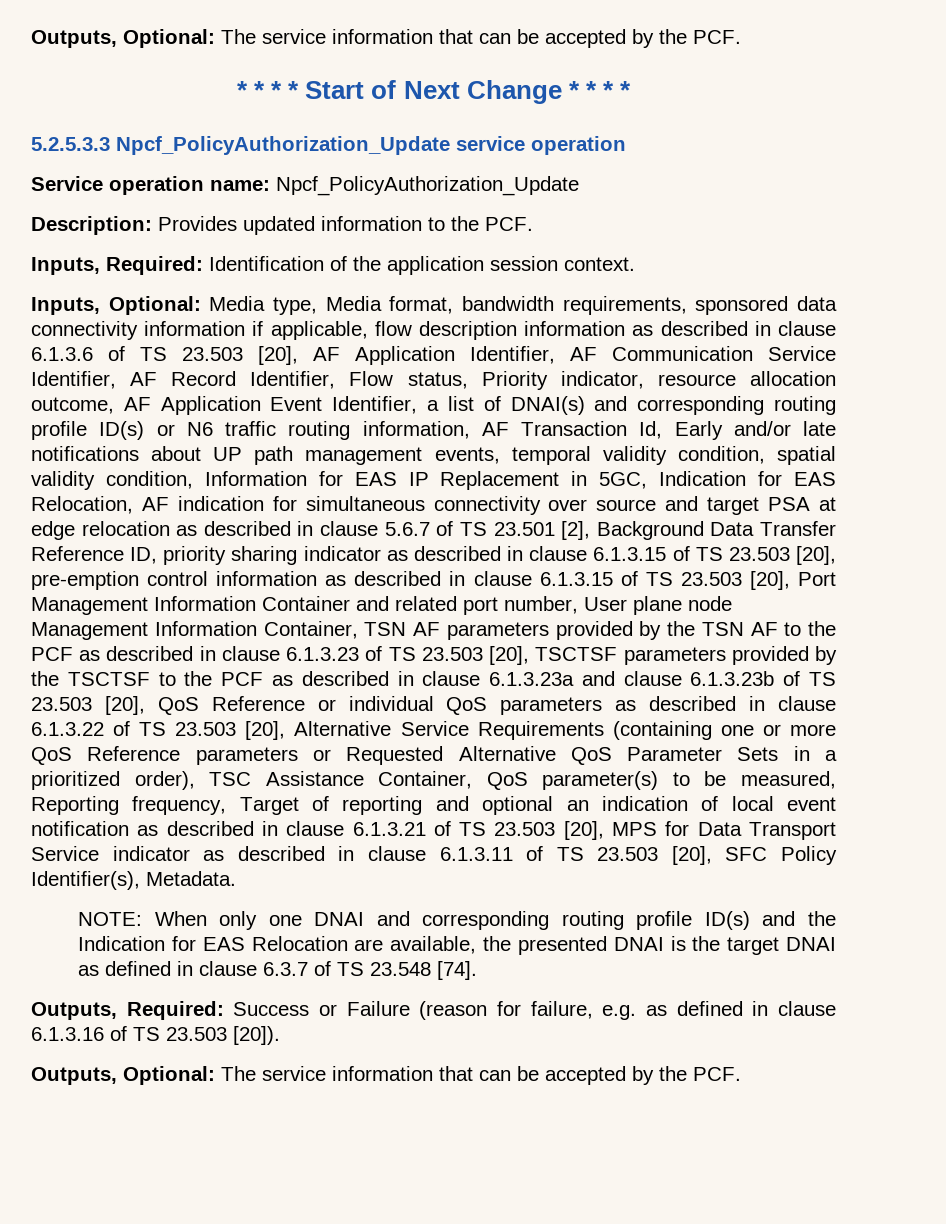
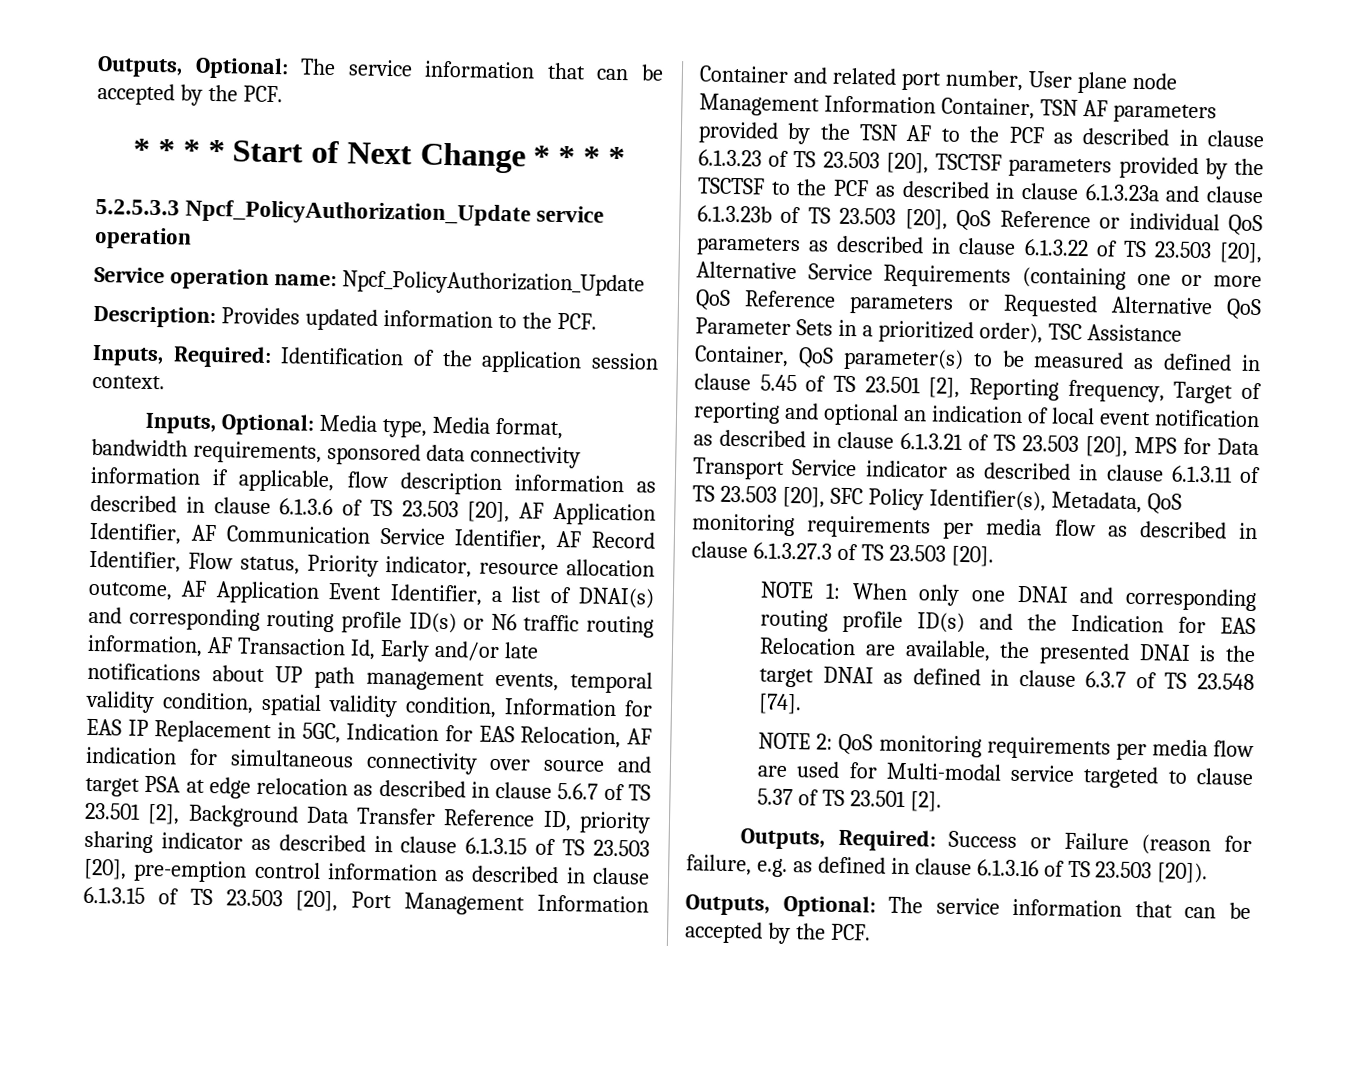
- Media type, Media format, bandwidth requirements, sponsored data connectivity information if applicable, flow description information as described in clause 6.1.3.6 of TS 23.503 [20], AF Application Identifier, AF Communication Service Identifier, AF Record Identifier, Flow status, Priority indicator, resource allocation outcome, AF Application Event Identifier, a list of DNAI(s) and corresponding routing profile ID(s) or N6 traffic routing information, AF Transaction Id, Early and/or late notifications about UP path management events, temporal validity condition, spatial validity condition, Information for EAS IP Replacement in 5GC, Indication for EAS Relocation, AF indication for simultaneous connectivity over source and target PSA at edge relocation as described in clause 5.6.7 of TS 23.501 [2], Background Data Transfer Reference ID, priority sharing indicator as described in clause 6.1.3.15 of TS 23.503 [20], pre-emption control information as described in clause 6.1.3.15 of TS 23.503 [20], Port Management Information Container and related port number, User plane node Management Information Container, TSN AF parameters provided by the TSN AF to the PCF as described in clause 6.1.3.23 of TS 23.503 [20], TSCTSF parameters provided by the TSCTSF to the PCF as described in clause 6.1.3.23a and clause 6.1.3.23b of TS 23.503 [20], QoS Reference or individual QoS parameters as described in clause 6.1.3.22 of TS 23.503 [20], Alternative Service Requirements (containing one or more QoS Reference parameters or Requested Alternative QoS Parameter Sets in a prioritized order), TSC Assistance Container, QoS parameter(s) to be measured, Reporting frequency, Target of reporting and optional an indication of local event notification as described in clause 6.1.3.21 of TS 23.503 [20], MPS for Data Transport Service indicator as described in clause 6.1.3.11 of TS 23.503 [20], SFC Policy Identifier(s), Metadata.
- NOTE:
+ Media type, Media format, bandwidth requirements, sponsored data connectivity information if applicable, flow description information as described in clause 6.1.3.6 of TS 23.503 [20], AF Application Identifier, AF Communication Service Identifier, AF Record Identifier, Flow status, Priority indicator, resource allocation outcome, AF Application Event Identifier, a list of DNAI(s) and corresponding routing profile ID(s) or N6 traffic routing information, AF Transaction Id, Early and/or late notifications about UP path management events, temporal validity condition, spatial validity condition, Information for EAS IP Replacement in 5GC, Indication for EAS Relocation, AF indication for simultaneous connectivity over source and target PSA at edge relocation as described in clause 5.6.7 of TS 23.501 [2], Background Data Transfer Reference ID, priority sharing indicator as described in clause 6.1.3.15 of TS 23.503 [20], pre-emption control information as described in clause 6.1.3.15 of TS 23.503 [20], Port Management Information Container and related port number, User plane node Management Information Container, TSN AF parameters provided by the TSN AF to the PCF as described in clause 6.1.3.23 of TS 23.503 [20], TSCTSF parameters provided by the TSCTSF to the PCF as described in clause 6.1.3.23a and clause 6.1.3.23b of TS 23.503 [20], QoS Reference or individual QoS parameters as described in clause 6.1.3.22 of TS 23.503 [20], Alternative Service Requirements (containing one or more QoS Reference parameters or Requested Alternative QoS Parameter Sets in a prioritized order), TSC Assistance Container, QoS parameter(s) to be measured as defined in clause 5.45 of TS 23.501 [2], Reporting frequency, Target of reporting and optional an indication of local event notification as described in clause 6.1.3.21 of TS 23.503 [20], MPS for Data Transport Service indicator as described in clause 6.1.3.11 of TS 23.503 [20], SFC Policy Identifier(s), Metadata, QoS monitoring requirements per media flow as described in clause 6.1.3.27.3 of TS 23.503 [20].
+ NOTE 1:
+ NOTE 2: QoS monitoring requirements per media flow are used for Multi-modal service targeted to clause 5.37 of TS 23.501 [2].

